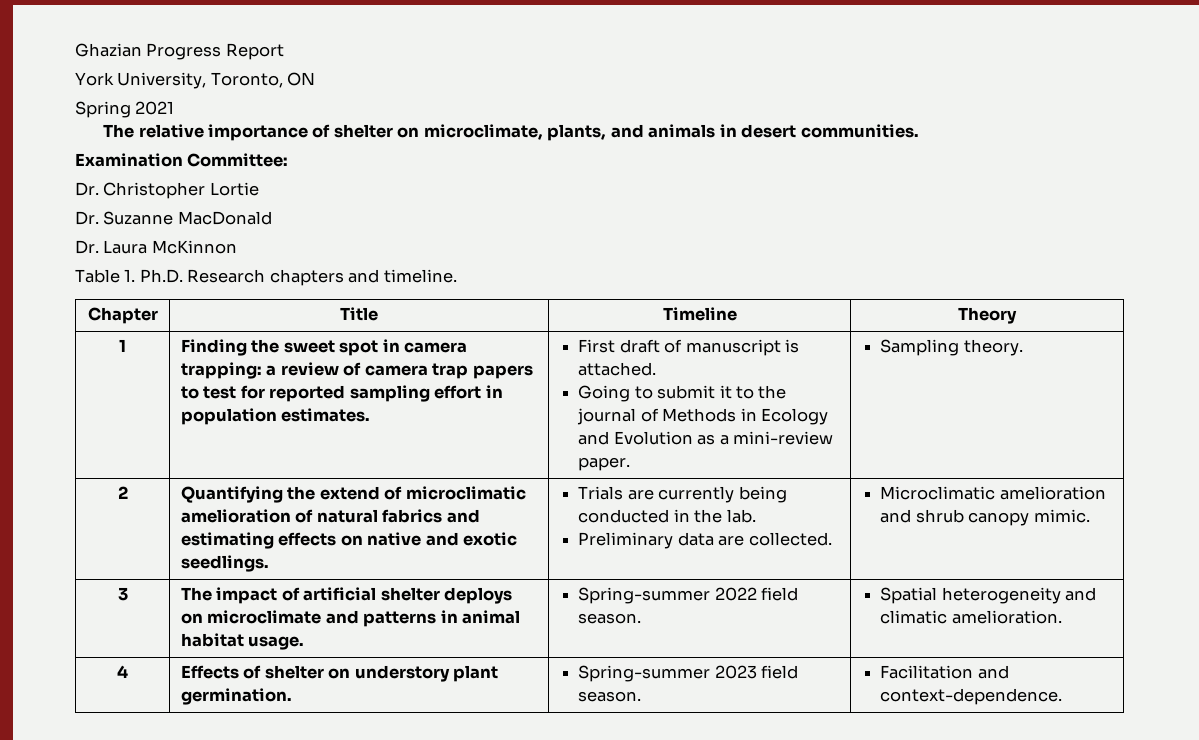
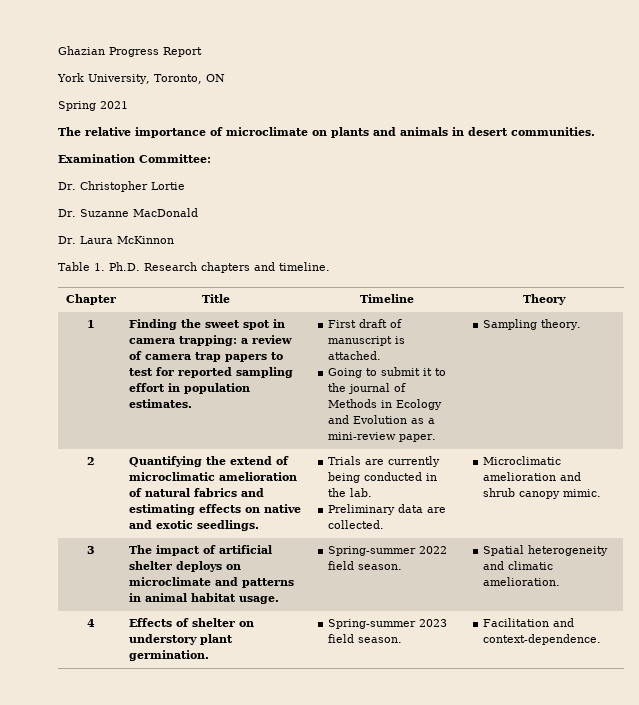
- The relative importance of shelter on microclimate, plants, and animals in desert communities.
+ The relative importance of microclimate on plants and animals in desert communities.

